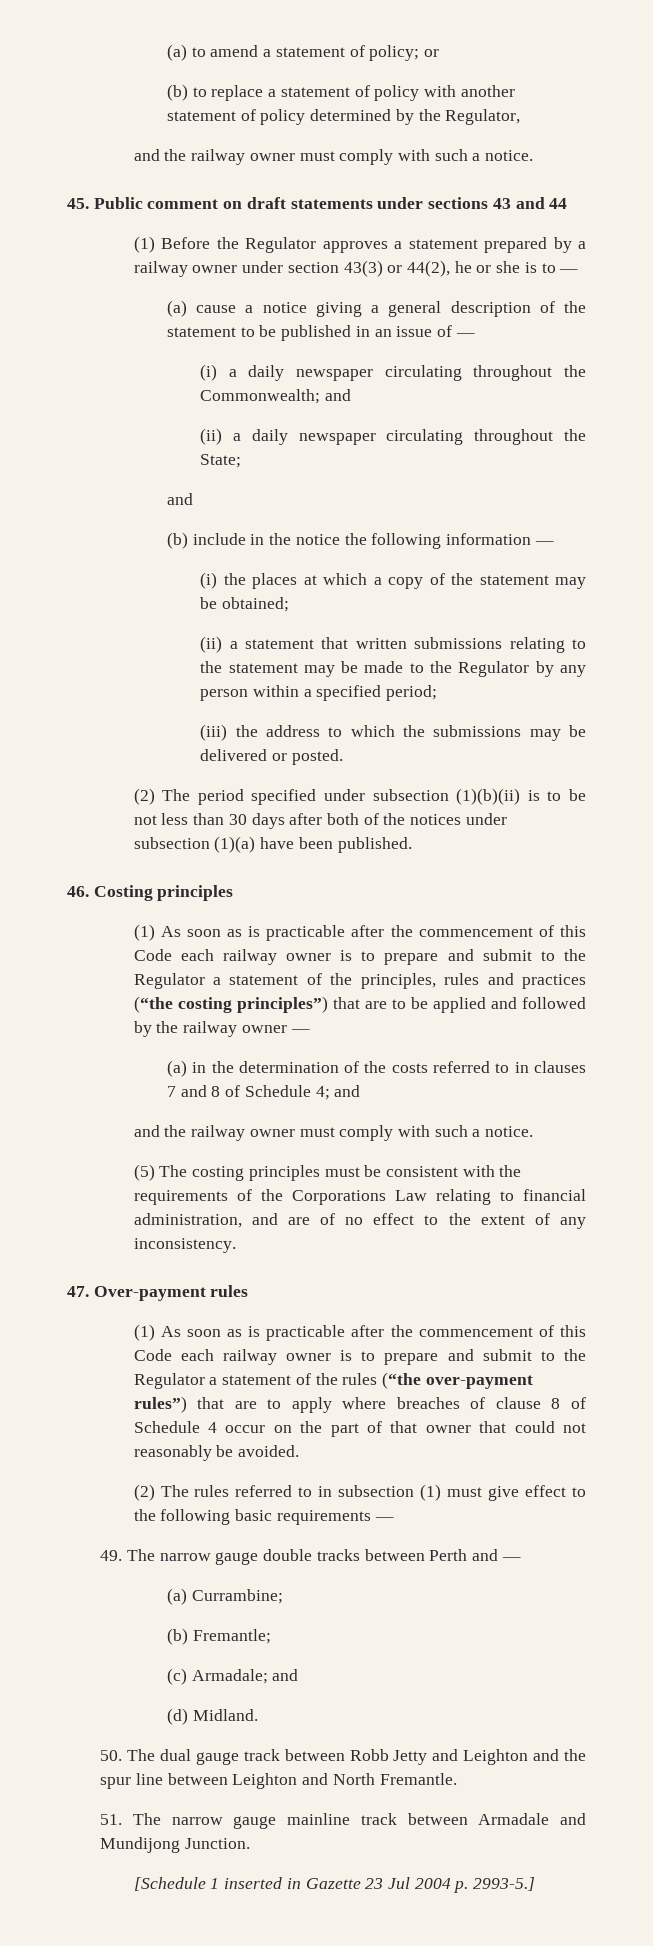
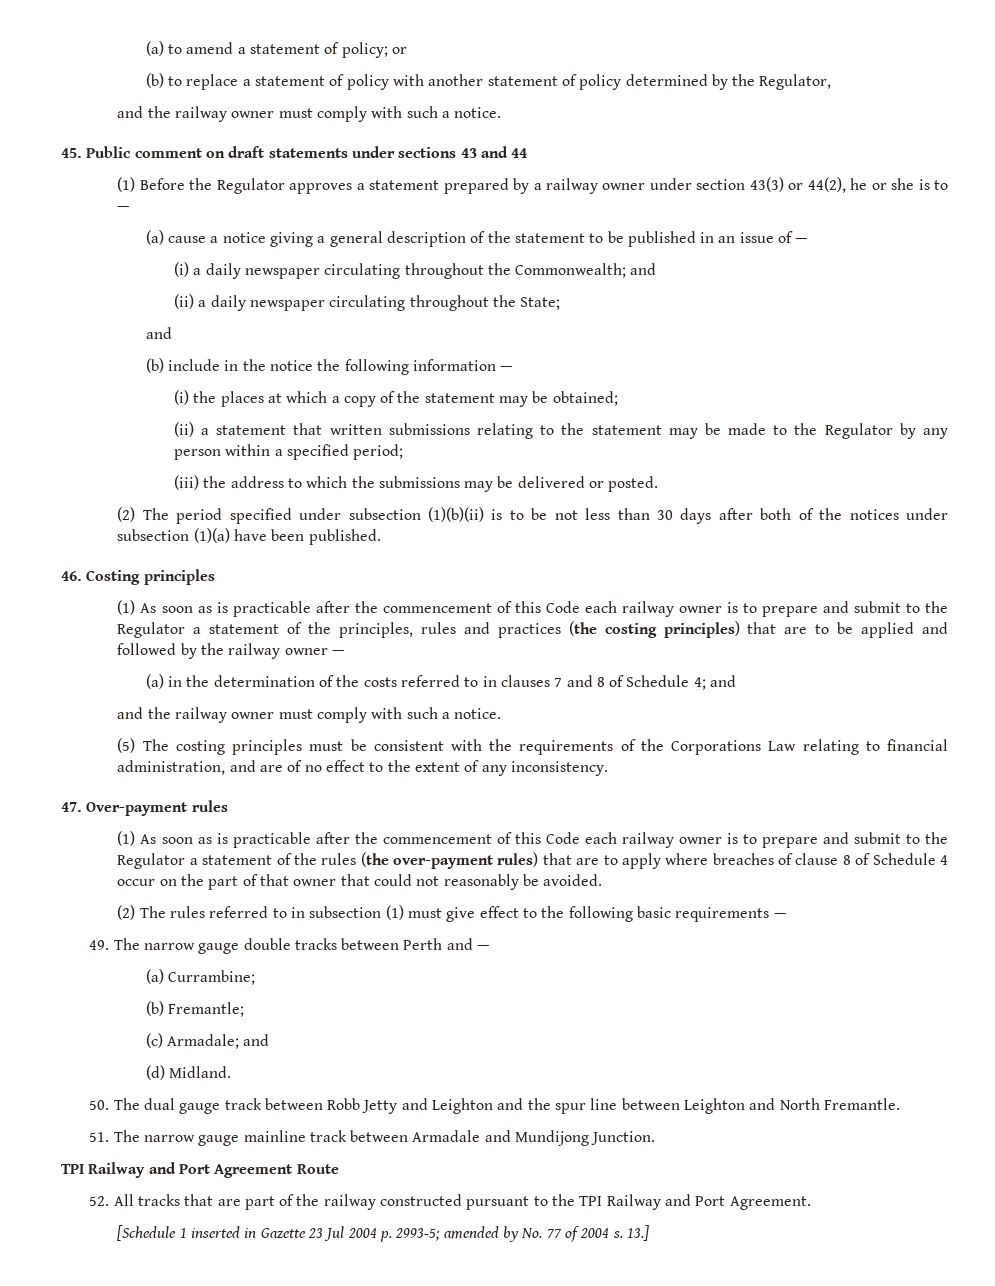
- (1) As soon as is practicable after the commencement of this Code each railway owner is to prepare and submit to the Regulator a statement of the principles, rules and practices (“the costing principles”) that are to be applied and followed by the railway owner —
+ (1) As soon as is practicable after the commencement of this Code each railway owner is to prepare and submit to the Regulator a statement of the principles, rules and practices (the costing principles) that are to be applied and followed by the railway owner —
- (1) As soon as is practicable after the commencement of this Code each railway owner is to prepare and submit to the Regulator a statement of the rules (“the over-payment rules”) that are to apply where breaches of clause 8 of Schedule 4 occur on the part of that owner that could not reasonably be avoided.
+ (1) As soon as is practicable after the commencement of this Code each railway owner is to prepare and submit to the Regulator a statement of the rules (the over-payment rules) that are to apply where breaches of clause 8 of Schedule 4 occur on the part of that owner that could not reasonably be avoided.
+ TPI Railway and Port Agreement Route
+ 52. All tracks that are part of the railway constructed pursuant to the TPI Railway and Port Agreement.
- [Schedule 1 inserted in Gazette 23 Jul 2004 p. 2993-5.]
+ [Schedule 1 inserted in Gazette 23 Jul 2004 p. 2993-5; amended by No. 77 of 2004 s. 13.]

